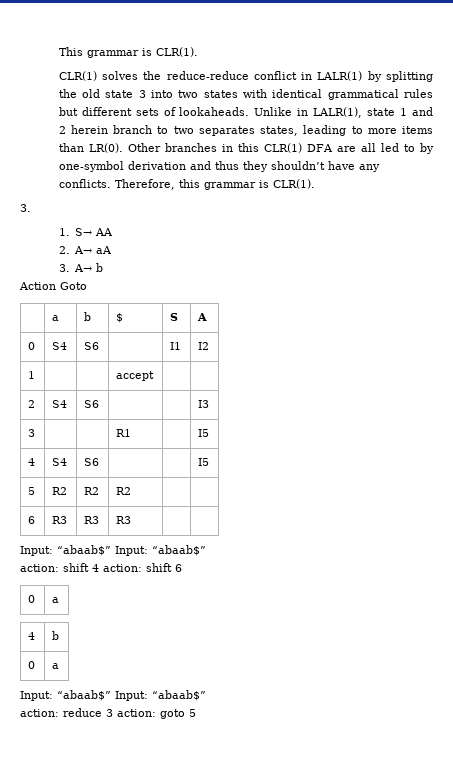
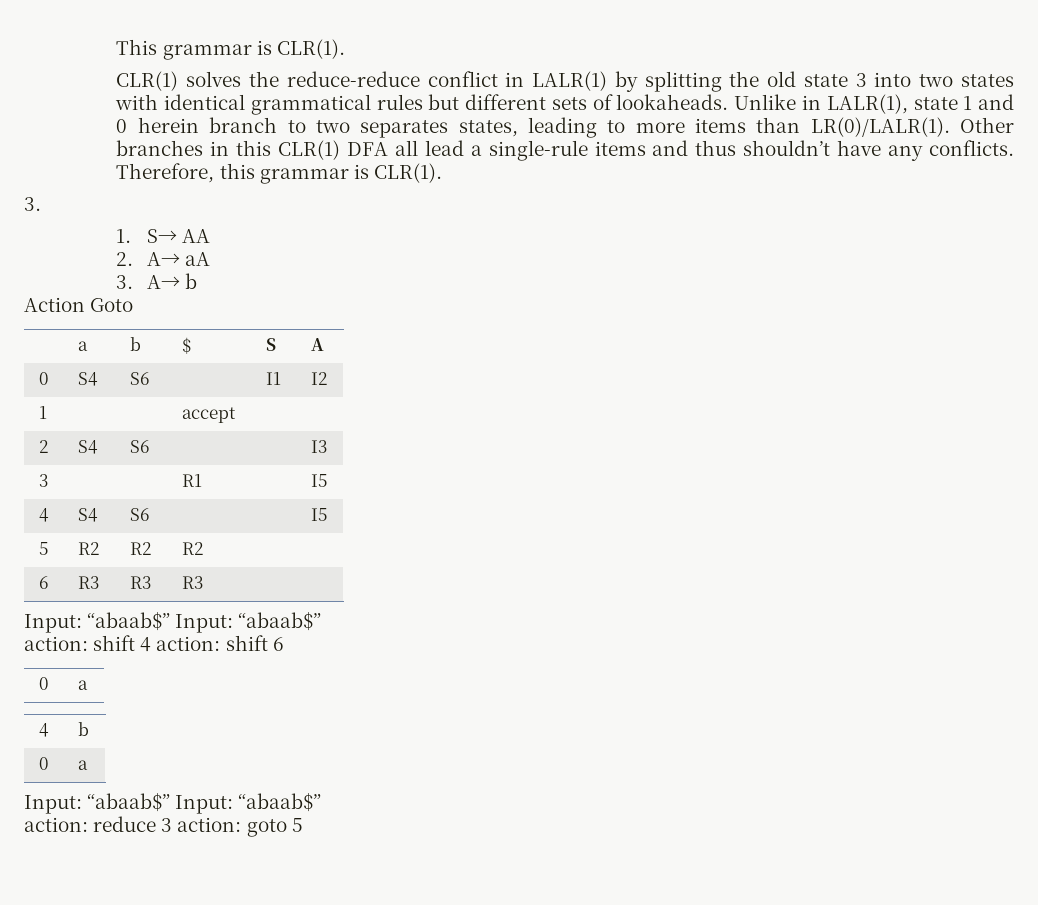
- Unlike in LALR(1), state 1 and 2 herein branch to two separates states, leading to more items than LR(0).
+ Unlike in LALR(1), state 1 and 0 herein branch to two separates states, leading to more items than LR(0)/LALR(1).
- Other branches in this CLR(1) DFA are all led to by one-symbol derivation and thus they shouldn’t have any conflicts.
+ Other branches in this CLR(1) DFA all lead a single-rule items and thus shouldn’t have any conflicts.

